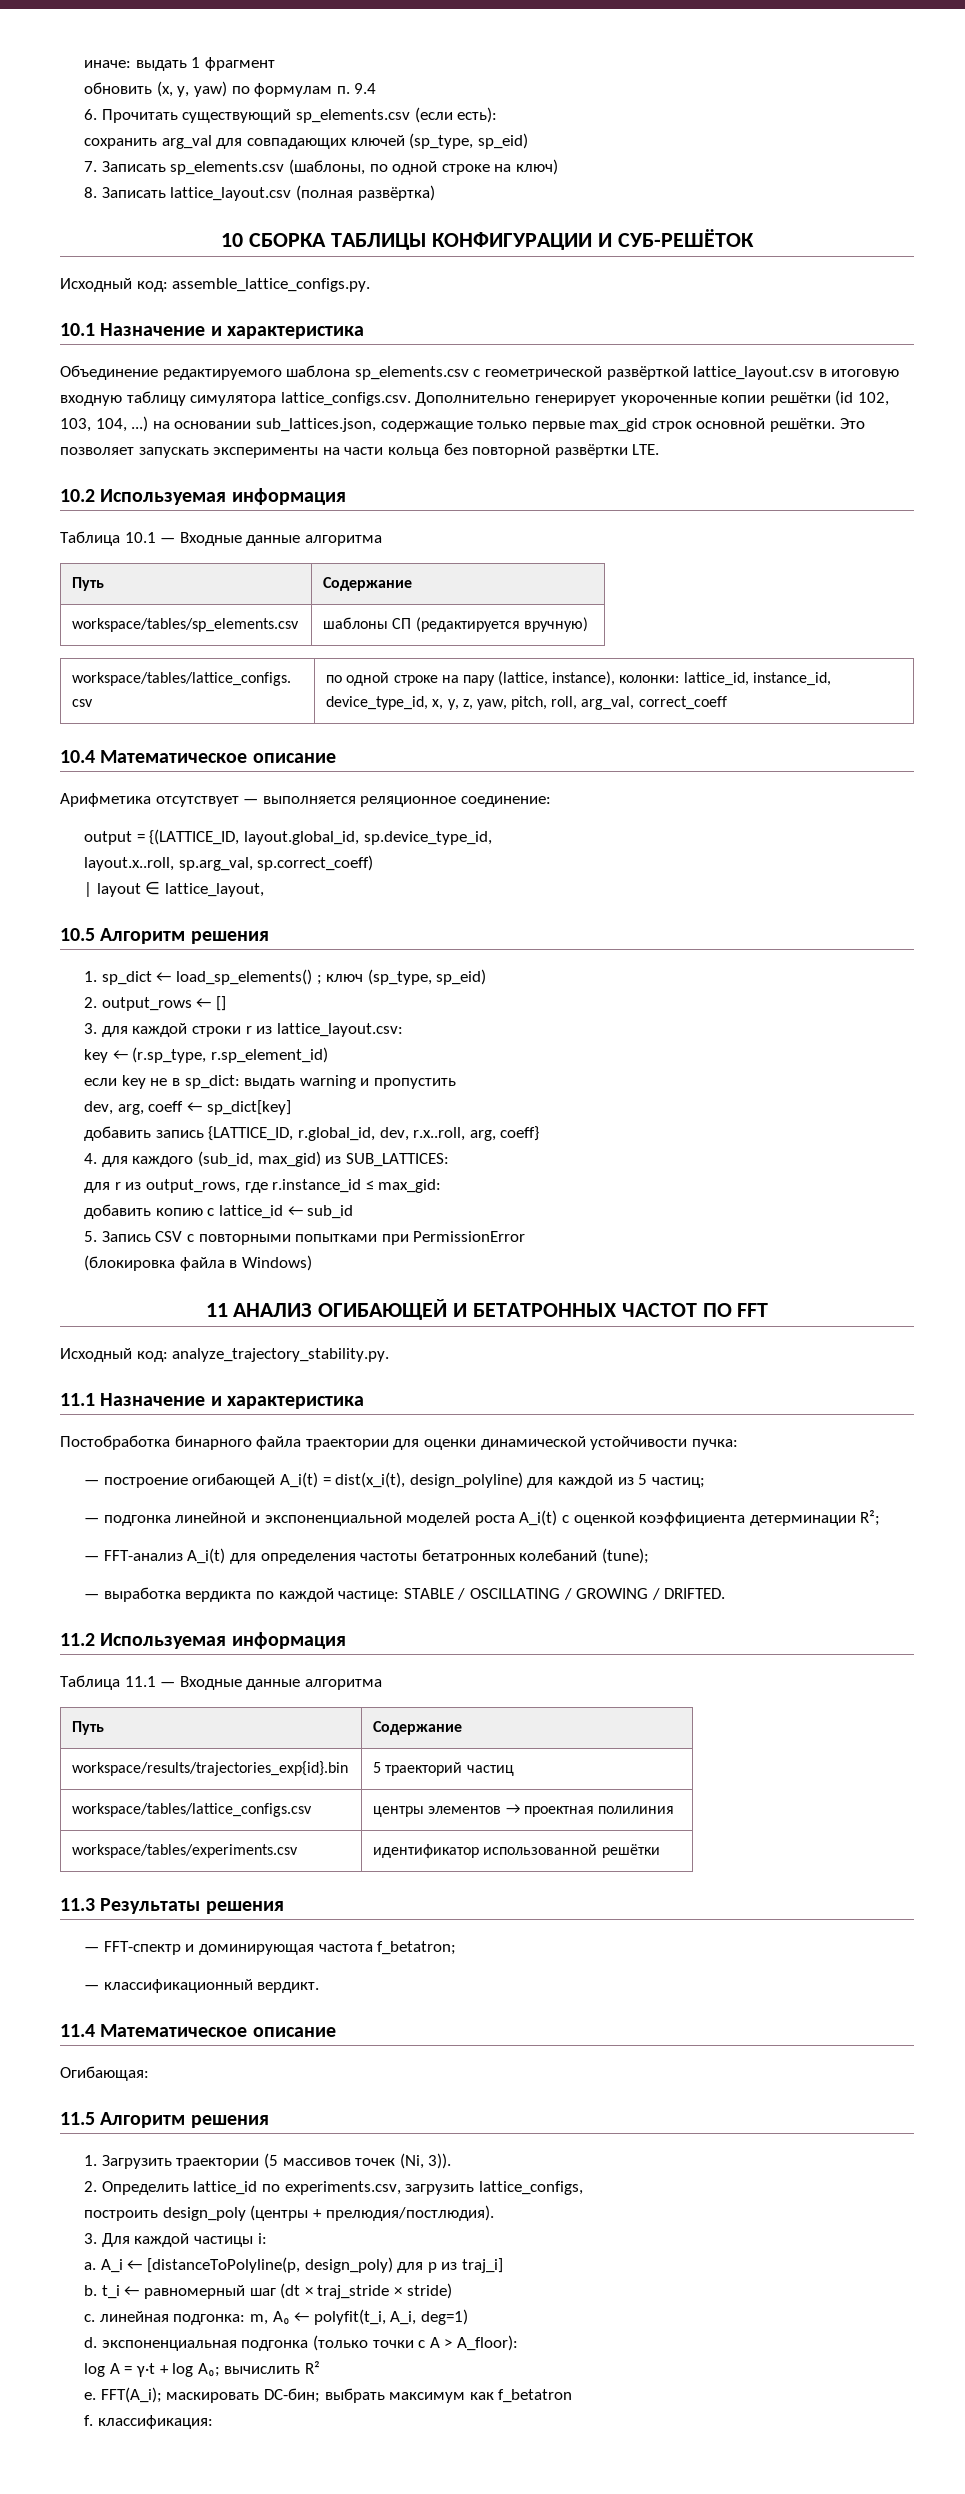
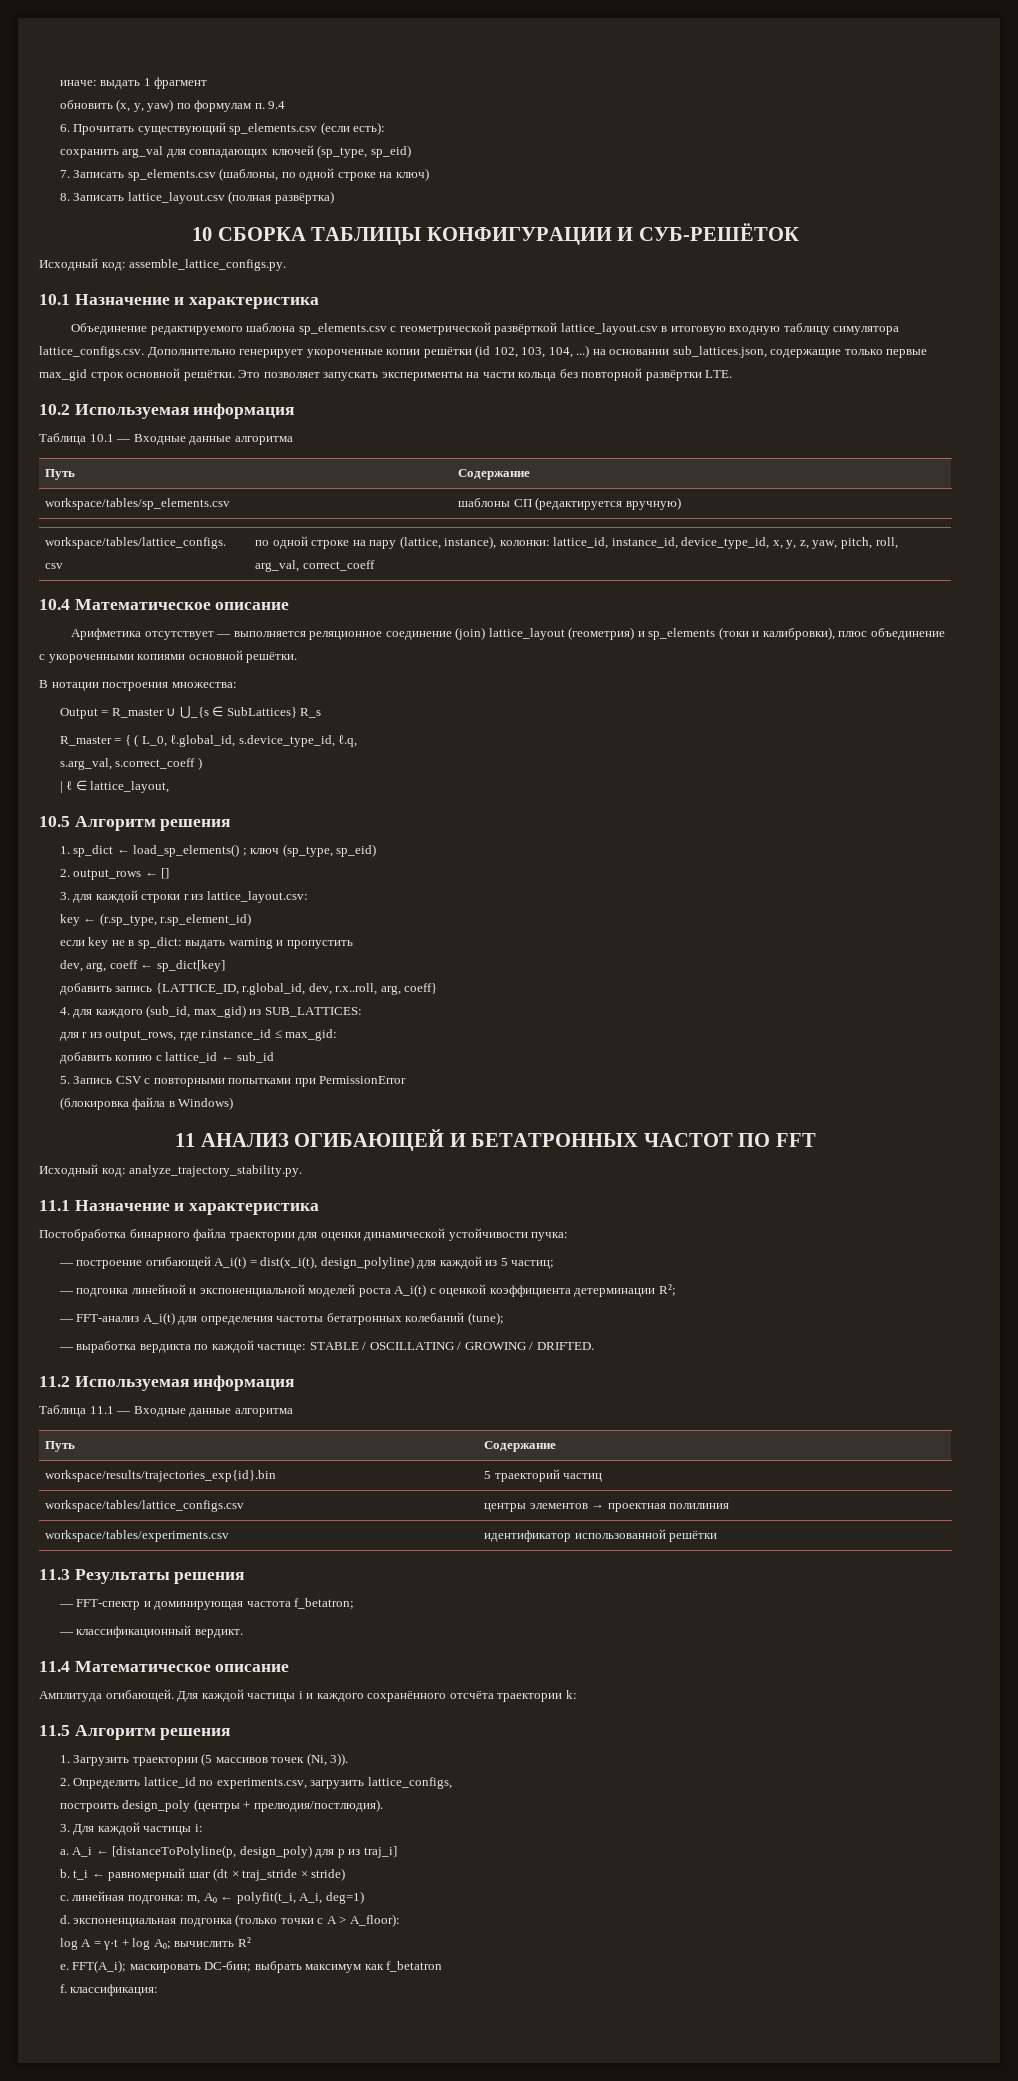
- Арифметика отсутствует — выполняется реляционное соединение:
- output = {(LATTICE_ID, layout.global_id, sp.device_type_id,
- layout.x..roll, sp.arg_val, sp.correct_coeff)
- | layout ∈ lattice_layout,
+ Арифметика отсутствует — выполняется реляционное соединение (join) lattice_layout (геометрия) и sp_elements (токи и калибровки), плюс объединение с укороченными копиями основной решётки.
+ В нотации построения множества:
+ Output = R_master ∪ ⋃_{s ∈ SubLattices} R_s
+ R_master = { ( L_0, ℓ.global_id, s.device_type_id, ℓ.q,
+ s.arg_val, s.correct_coeff )
+ | ℓ ∈ lattice_layout,
- Огибающая:
+ Амплитуда огибающей. Для каждой частицы i и каждого сохранённого отсчёта траектории k:

